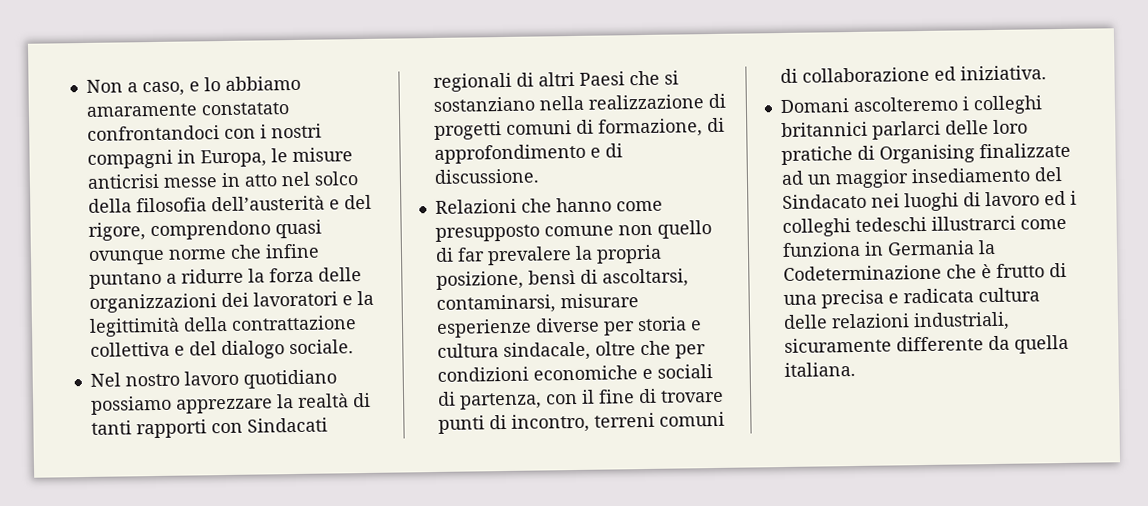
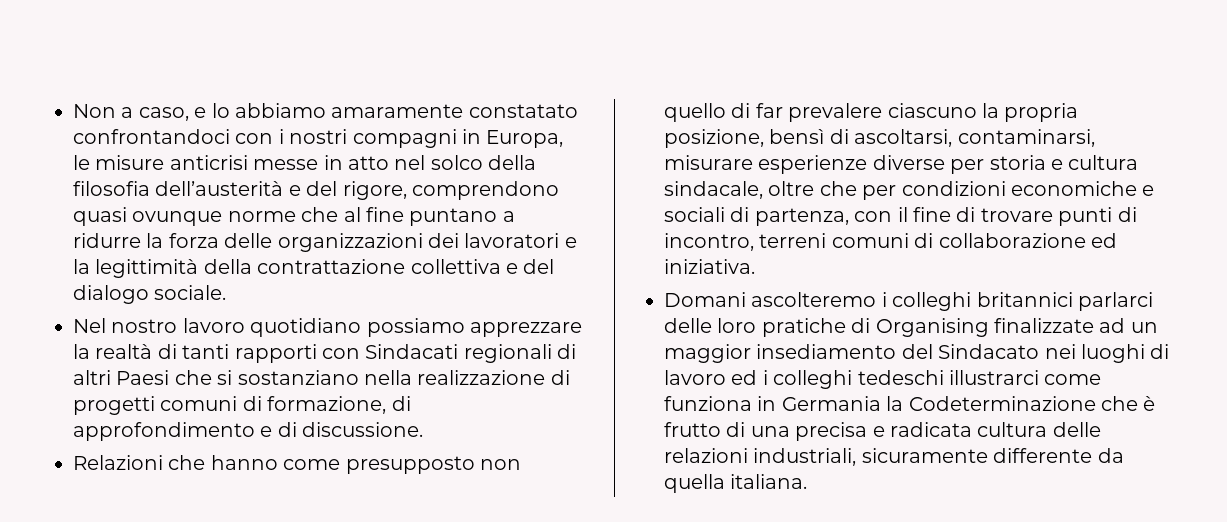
- Non a caso, e lo abbiamo amaramente constatato confrontandoci con i nostri compagni in Europa, le misure anticrisi messe in atto nel solco della filosofia dell’austerità e del rigore, comprendono quasi ovunque norme che infine puntano a ridurre la forza delle organizzazioni dei lavoratori e la legittimità della contrattazione collettiva e del dialogo sociale.
+ Non a caso, e lo abbiamo amaramente constatato confrontandoci con i nostri compagni in Europa, le misure anticrisi messe in atto nel solco della filosofia dell’austerità e del rigore, comprendono quasi ovunque norme che al fine puntano a ridurre la forza delle organizzazioni dei lavoratori e la legittimità della contrattazione collettiva e del dialogo sociale.
- Relazioni che hanno come presupposto comune non quello di far prevalere la propria posizione, bensì di ascoltarsi, contaminarsi, misurare esperienze diverse per storia e cultura sindacale, oltre che per condizioni economiche e sociali di partenza, con il fine di trovare punti di incontro, terreni comuni di collaborazione ed iniziativa.
+ Relazioni che hanno come presupposto non quello di far prevalere ciascuno la propria posizione, bensì di ascoltarsi, contaminarsi, misurare esperienze diverse per storia e cultura sindacale, oltre che per condizioni economiche e sociali di partenza, con il fine di trovare punti di incontro, terreni comuni di collaborazione ed iniziativa.

